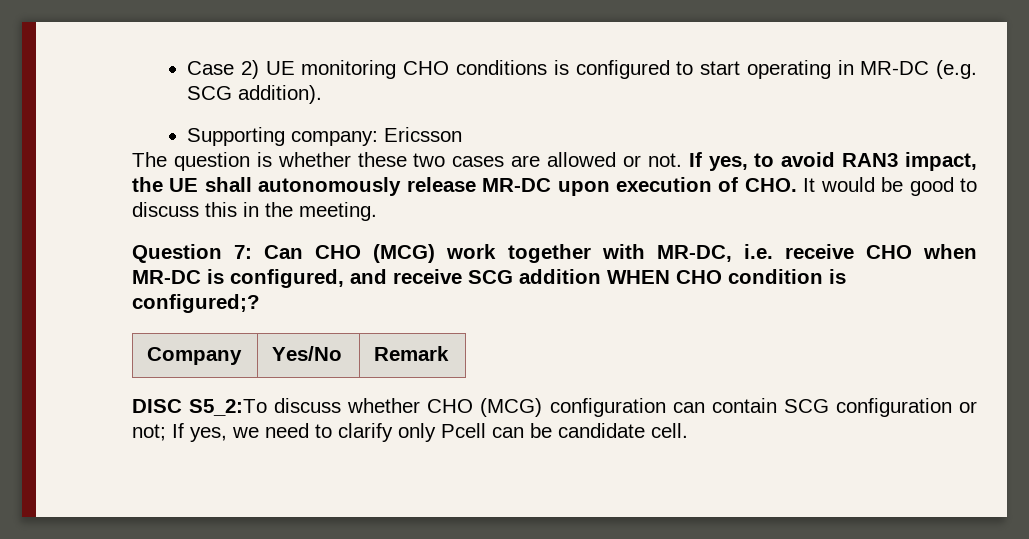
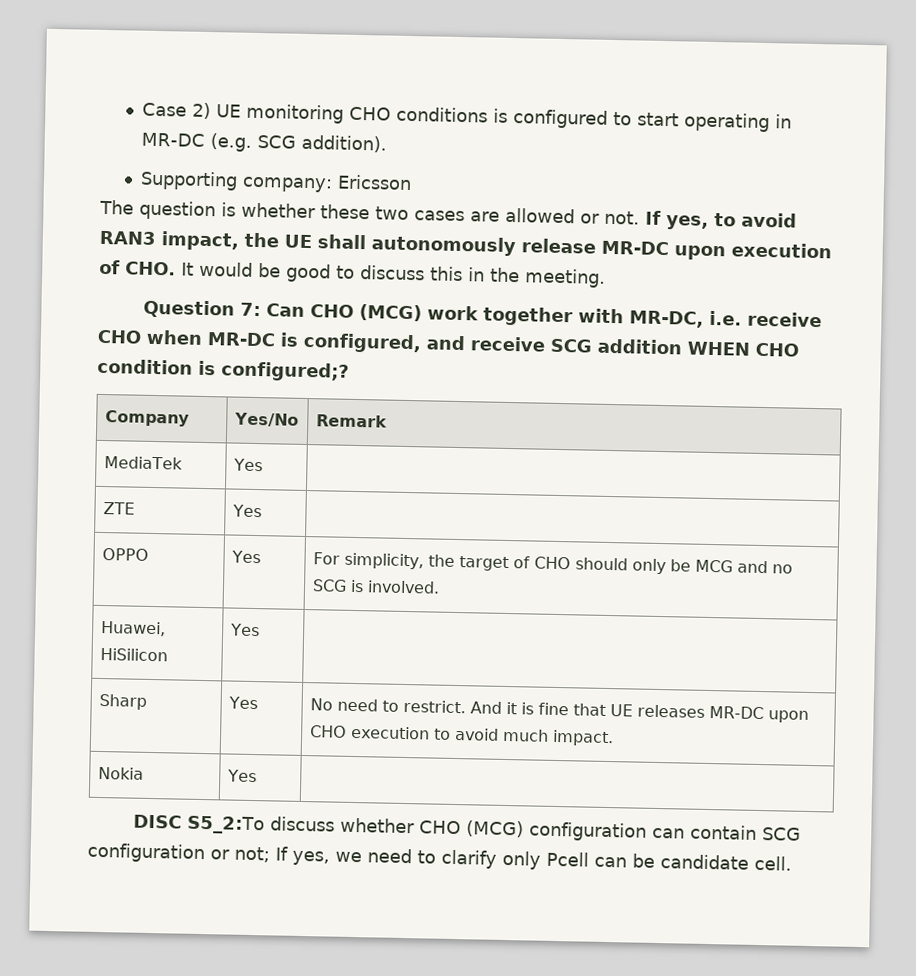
+ MediaTek | Yes |
+ ZTE | Yes |
+ OPPO | Yes | For simplicity, the target of CHO should only be MCG and no SCG is involved.
+ Huawei, HiSilicon | Yes |
+ Sharp | Yes | No need to restrict. And it is fine that UE releases MR-DC upon CHO execution to avoid much impact.
+ Nokia | Yes |

